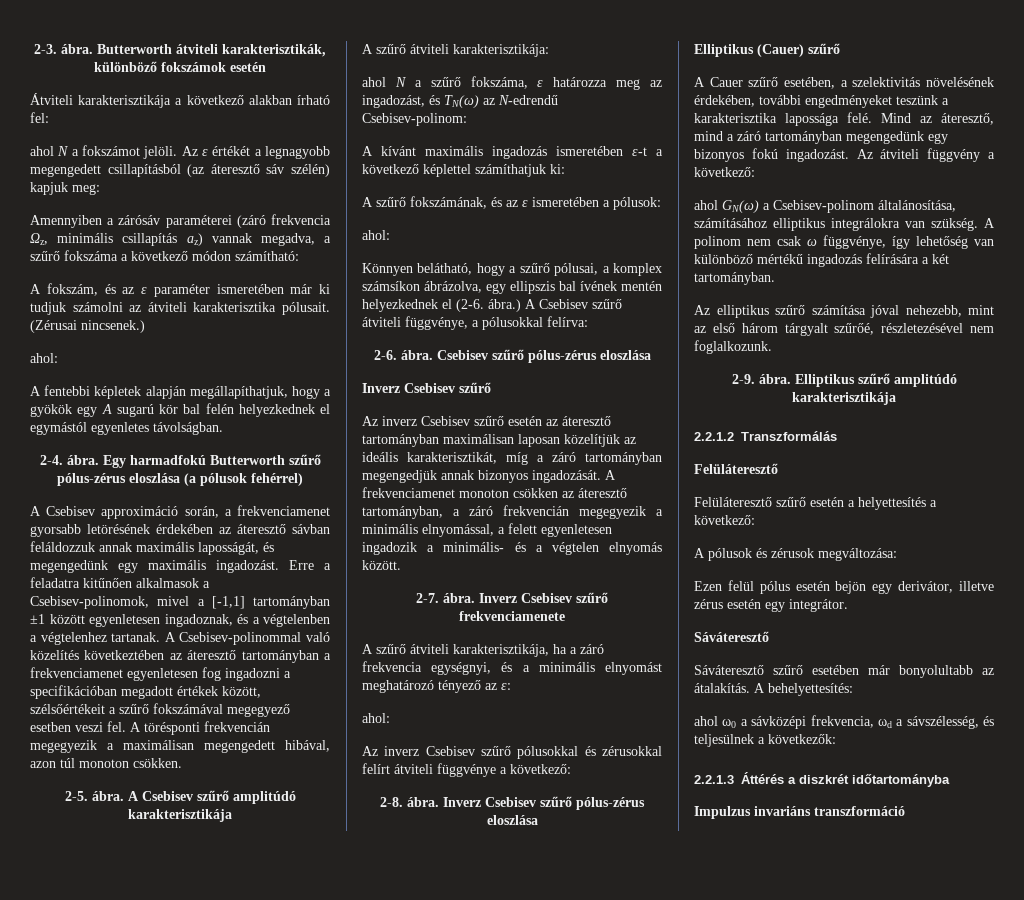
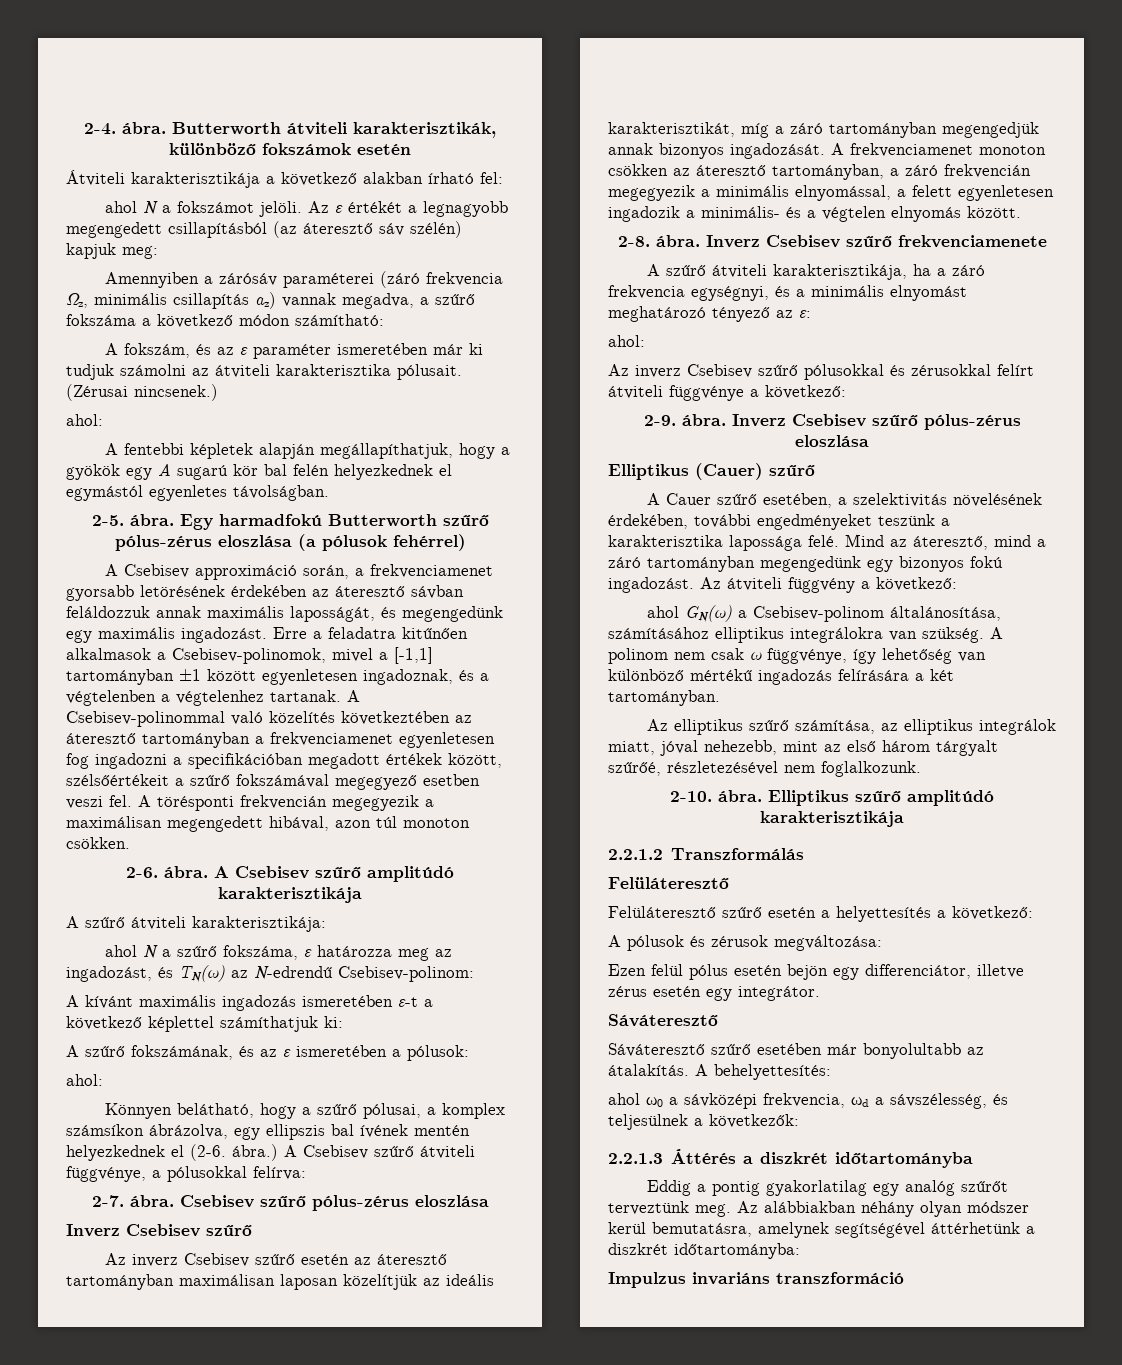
- 2-3. ábra.
+ 2-4. ábra.
- 2-4. ábra.
+ 2-5. ábra.
- 2-5. ábra.
+ 2-6. ábra.
- 2-6. ábra.
+ 2-7. ábra.
- 2-7. ábra.
+ 2-8. ábra.
- 2-8. ábra.
+ 2-9. ábra.
- Az elliptikus szűrő számítása jóval nehezebb, mint az első három tárgyalt szűrőé, részletezésével nem foglalkozunk.
+ Az elliptikus szűrő számítása, az elliptikus integrálok miatt, jóval nehezebb, mint az első három tárgyalt szűrőé, részletezésével nem foglalkozunk.
- 2-9. ábra.
+ 2-10. ábra.
- Ezen felül pólus esetén bejön egy derivátor, illetve zérus esetén egy integrátor.
+ Ezen felül pólus esetén bejön egy differenciátor, illetve zérus esetén egy integrátor.
+ Eddig a pontig gyakorlatilag egy analóg szűrőt terveztünk meg. Az alábbiakban néhány olyan módszer kerül bemutatásra, amelynek segítségével áttérhetünk a diszkrét időtartományba:

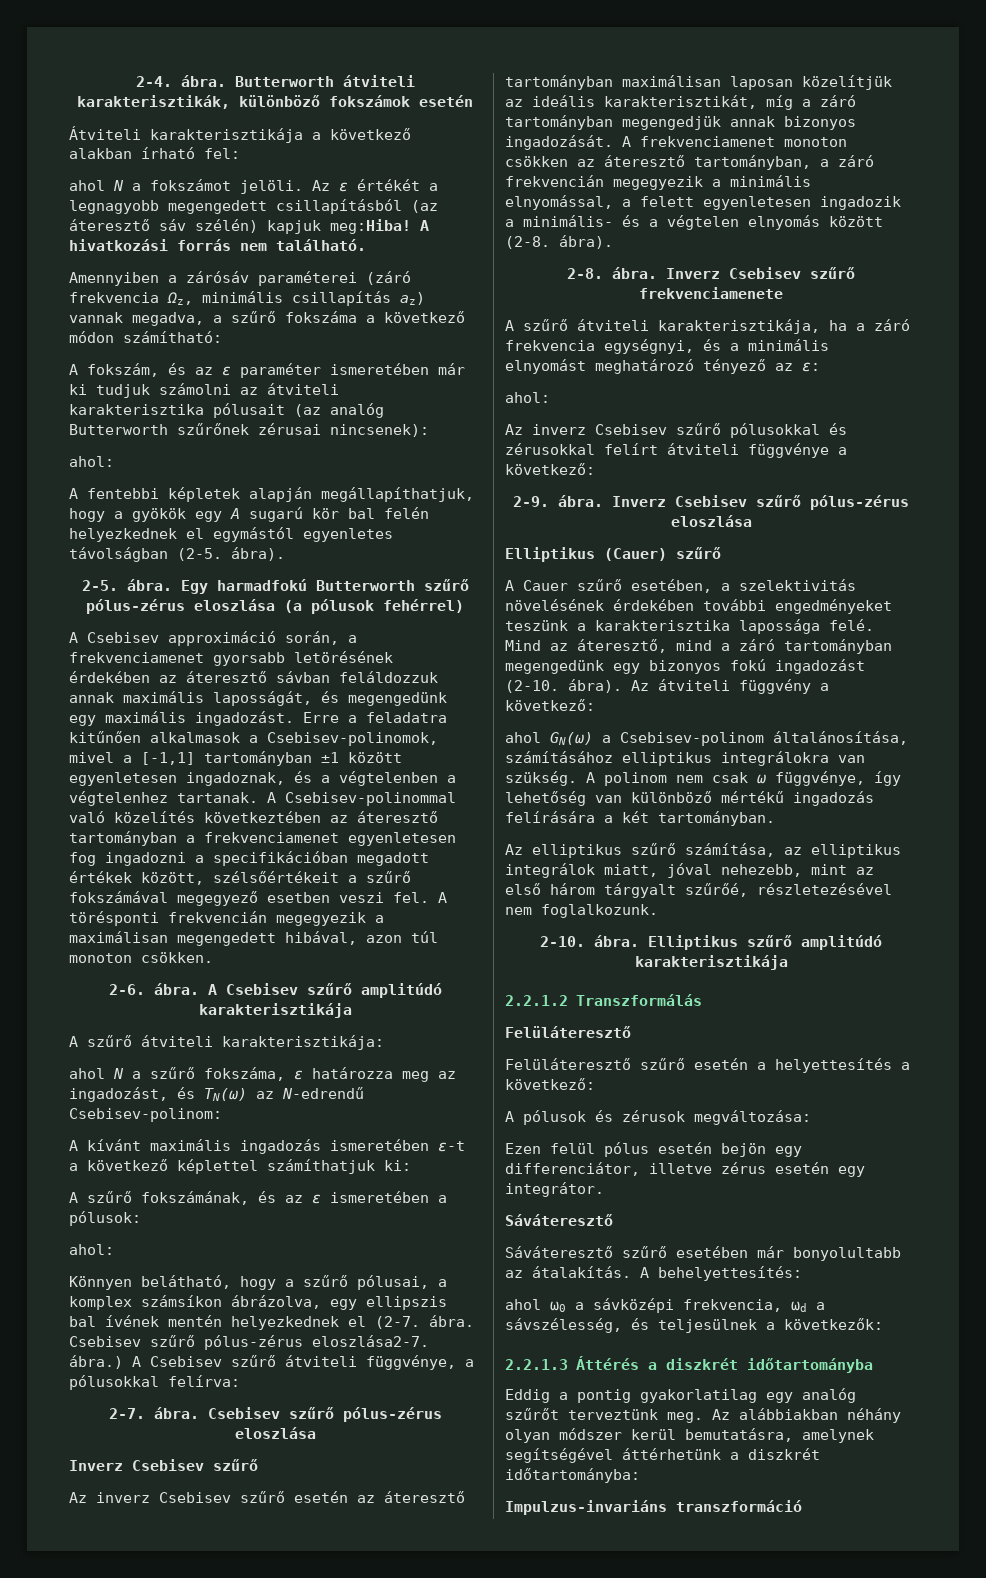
- Az ε értékét a legnagyobb megengedett csillapításból (az áteresztő sáv szélén) kapjuk meg:
+ Az ε értékét a legnagyobb megengedett csillapításból (az áteresztő sáv szélén) kapjuk meg:Hiba! A hivatkozási forrás nem található.
- A fokszám, és az ε paraméter ismeretében már ki tudjuk számolni az átviteli karakterisztika pólusait. (Zérusai nincsenek.)
+ A fokszám, és az ε paraméter ismeretében már ki tudjuk számolni az átviteli karakterisztika pólusait (az analóg Butterworth szűrőnek zérusai nincsenek):
- A fentebbi képletek alapján megállapíthatjuk, hogy a gyökök egy A sugarú kör bal felén helyezkednek el egymástól egyenletes távolságban.
+ A fentebbi képletek alapján megállapíthatjuk, hogy a gyökök egy A sugarú kör bal felén helyezkednek el egymástól egyenletes távolságban (2-5. ábra).
- Könnyen belátható, hogy a szűrő pólusai, a komplex számsíkon ábrázolva, egy ellipszis bal ívének mentén helyezkednek el (2-6. ábra.)
+ Könnyen belátható, hogy a szűrő pólusai, a komplex számsíkon ábrázolva, egy ellipszis bal ívének mentén helyezkednek el (2-7. ábra. Csebisev szűrő pólus-zérus eloszlása2-7. ábra.)
- A frekvenciamenet monoton csökken az áteresztő tartományban, a záró frekvencián megegyezik a minimális elnyomással, a felett egyenletesen ingadozik a minimális- és a végtelen elnyomás között.
+ A frekvenciamenet monoton csökken az áteresztő tartományban, a záró frekvencián megegyezik a minimális elnyomással, a felett egyenletesen ingadozik a minimális- és a végtelen elnyomás között (2-8. ábra).
- A Cauer szűrő esetében, a szelektivitás növelésének érdekében, további engedményeket teszünk a karakterisztika lapossága felé.
+ A Cauer szűrő esetében, a szelektivitás növelésének érdekében további engedményeket teszünk a karakterisztika lapossága felé.
- Mind az áteresztő, mind a záró tartományban megengedünk egy bizonyos fokú ingadozást.
+ Mind az áteresztő, mind a záró tartományban megengedünk egy bizonyos fokú ingadozást (2-10. ábra).
- Impulzus invariáns transzformáció
+ Impulzus-invariáns transzformáció

